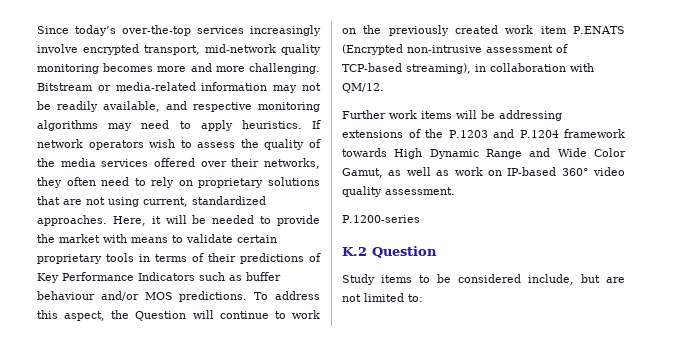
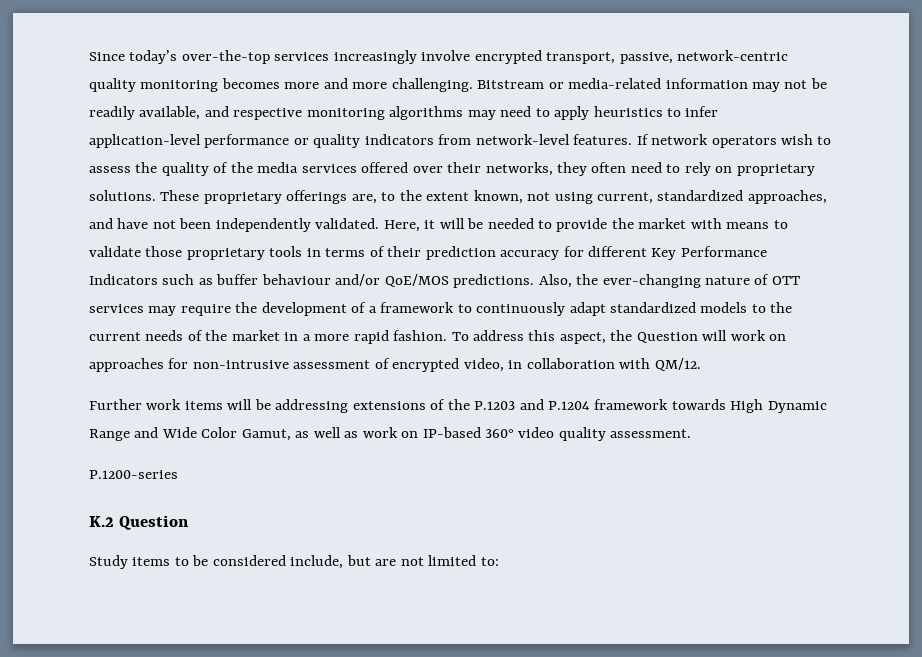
- Since today’s over-the-top services increasingly involve encrypted transport, mid-network quality monitoring becomes more and more challenging.
+ Since today’s over-the-top services increasingly involve encrypted transport, passive, network-centric quality monitoring becomes more and more challenging.
- Bitstream or media-related information may not be readily available, and respective monitoring algorithms may need to apply heuristics.
+ Bitstream or media-related information may not be readily available, and respective monitoring algorithms may need to apply heuristics to infer application-level performance or quality indicators from network-level features.
- If network operators wish to assess the quality of the media services offered over their networks, they often need to rely on proprietary solutions that are not using current, standardized approaches.
+ If network operators wish to assess the quality of the media services offered over their networks, they often need to rely on proprietary solutions. These proprietary offerings are, to the extent known, not using current, standardized approaches, and have not been independently validated.
- Here, it will be needed to provide the market with means to validate certain proprietary tools in terms of their predictions of Key Performance Indicators such as buffer behaviour and/or MOS predictions.
+ Here, it will be needed to provide the market with means to validate those proprietary tools in terms of their prediction accuracy for different Key Performance Indicators such as buffer behaviour and/or QoE/MOS predictions. Also, the ever-changing nature of OTT services may require the development of a framework to continuously adapt standardized models to the current needs of the market in a more rapid fashion.
- To address this aspect, the Question will continue to work on the previously created work item P.ENATS (Encrypted non-intrusive assessment of TCP-based streaming), in collaboration with QM/12.
+ To address this aspect, the Question will work on approaches for non-intrusive assessment of encrypted video, in collaboration with QM/12.

